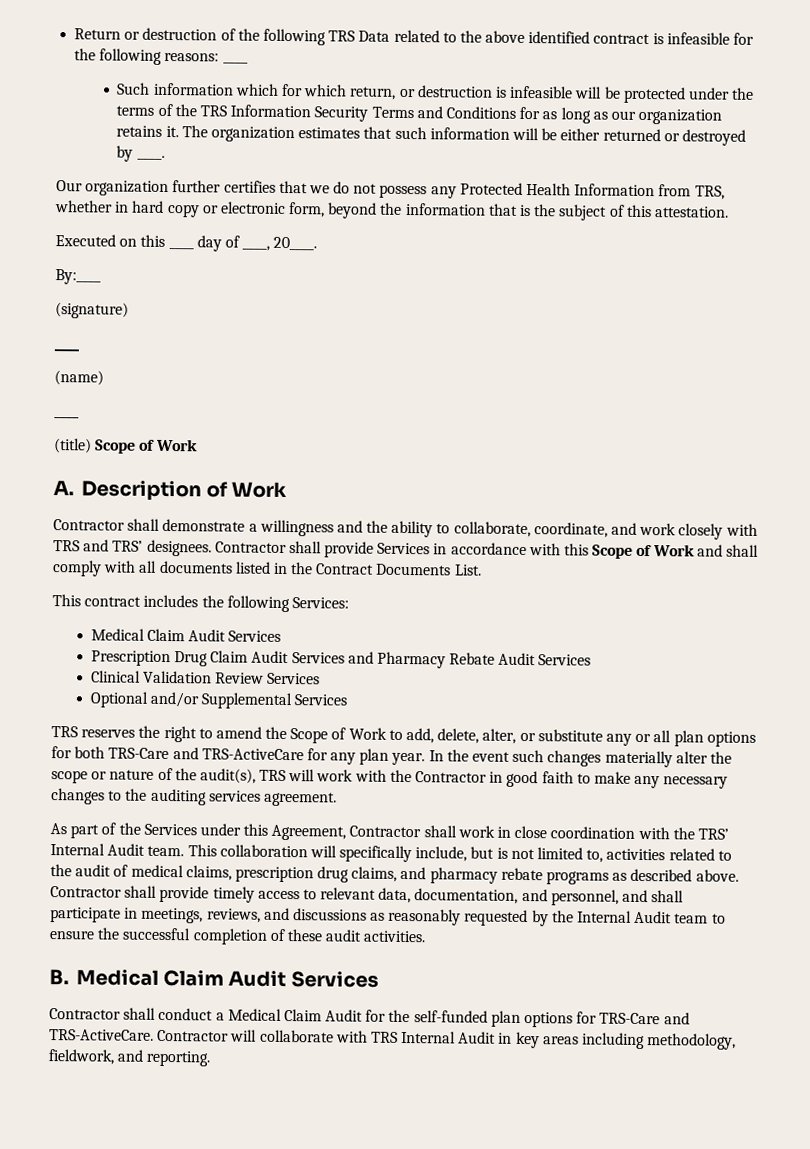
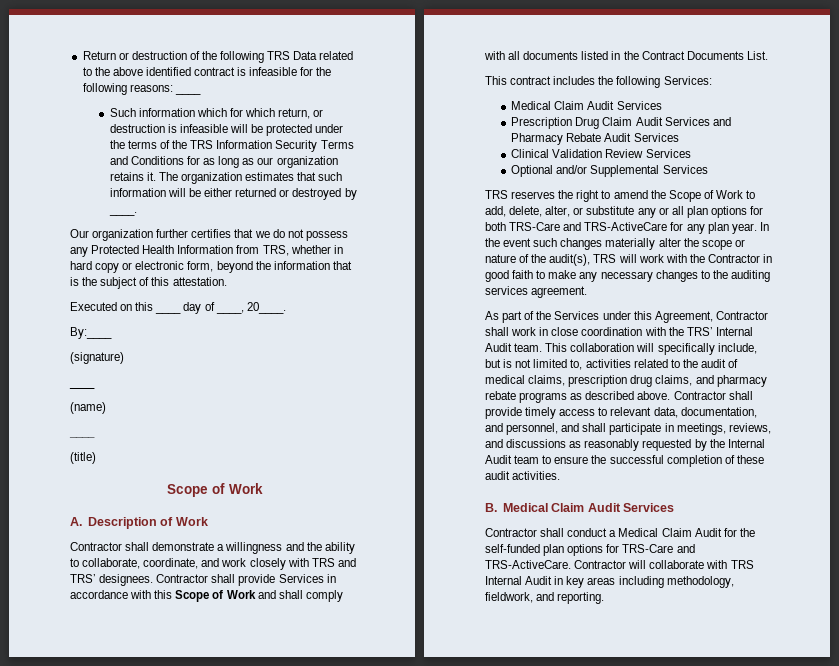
- (title) Scope of Work
+ (title)
+ Scope of Work

